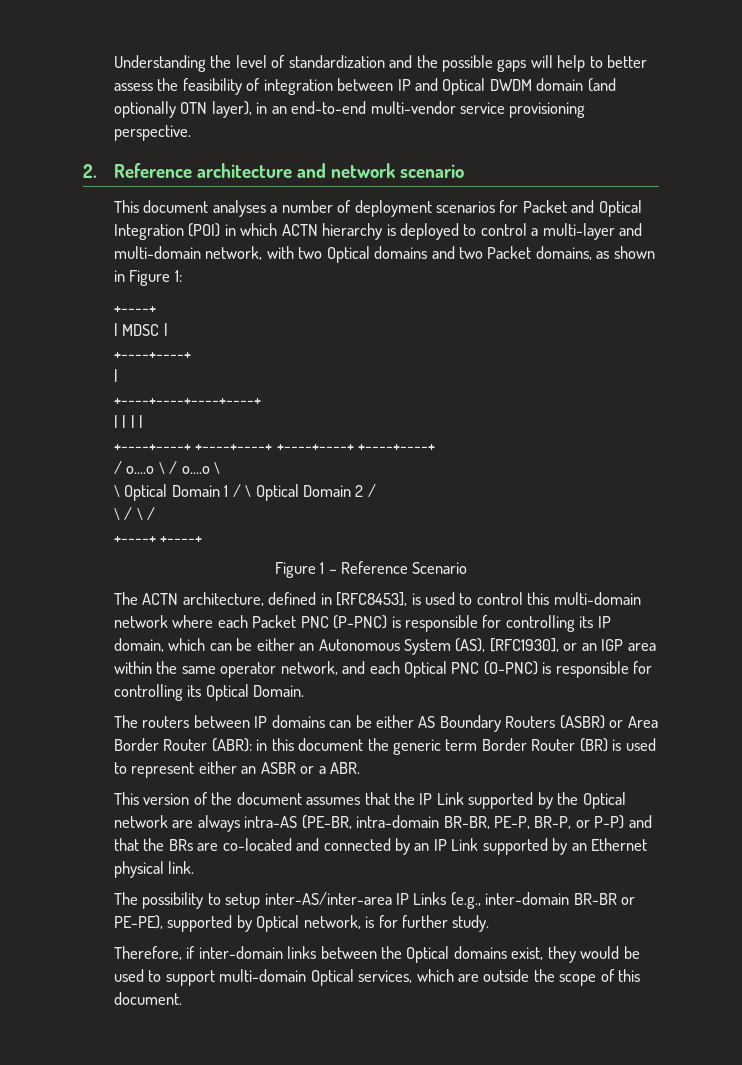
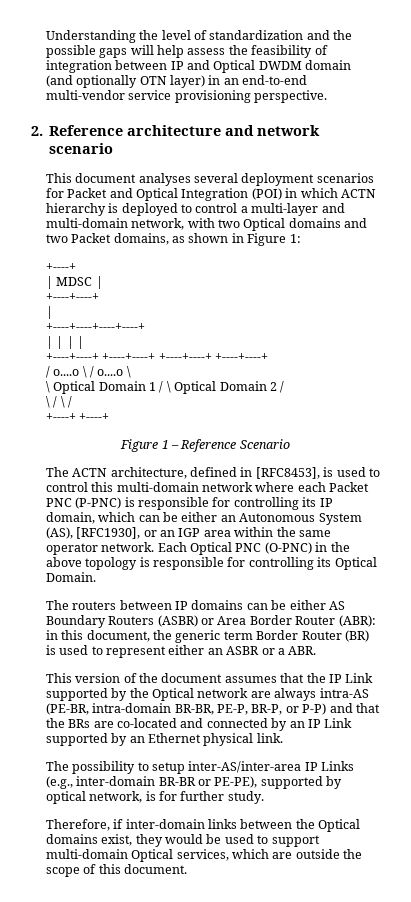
- Understanding the level of standardization and the possible gaps will help to better assess the feasibility of integration between IP and Optical DWDM domain (and optionally OTN layer), in an end-to-end multi-vendor service provisioning perspective.
+ Understanding the level of standardization and the possible gaps will help assess the feasibility of integration between IP and Optical DWDM domain (and optionally OTN layer) in an end-to-end multi-vendor service provisioning perspective.
- This document analyses a number of deployment scenarios for Packet and Optical Integration (POI) in which ACTN hierarchy is deployed to control a multi-layer and multi-domain network, with two Optical domains and two Packet domains, as shown in Figure 1:
+ This document analyses several deployment scenarios for Packet and Optical Integration (POI) in which ACTN hierarchy is deployed to control a multi-layer and multi-domain network, with two Optical domains and two Packet domains, as shown in Figure 1:
- The ACTN architecture, defined in [RFC8453], is used to control this multi-domain network where each Packet PNC (P-PNC) is responsible for controlling its IP domain, which can be either an Autonomous System (AS), [RFC1930], or an IGP area within the same operator network, and each Optical PNC (O-PNC) is responsible for controlling its Optical Domain.
+ The ACTN architecture, defined in [RFC8453], is used to control this multi-domain network where each Packet PNC (P-PNC) is responsible for controlling its IP domain, which can be either an Autonomous System (AS), [RFC1930], or an IGP area within the same operator network. Each Optical PNC (O-PNC) in the above topology is responsible for controlling its Optical Domain.
- The routers between IP domains can be either AS Boundary Routers (ASBR) or Area Border Router (ABR): in this document the generic term Border Router (BR) is used to represent either an ASBR or a ABR.
+ The routers between IP domains can be either AS Boundary Routers (ASBR) or Area Border Router (ABR): in this document, the generic term Border Router (BR) is used to represent either an ASBR or a ABR.
- The possibility to setup inter-AS/inter-area IP Links (e.g., inter-domain BR-BR or PE-PE), supported by Optical network, is for further study.
+ The possibility to setup inter-AS/inter-area IP Links (e.g., inter-domain BR-BR or PE-PE), supported by optical network, is for further study.

